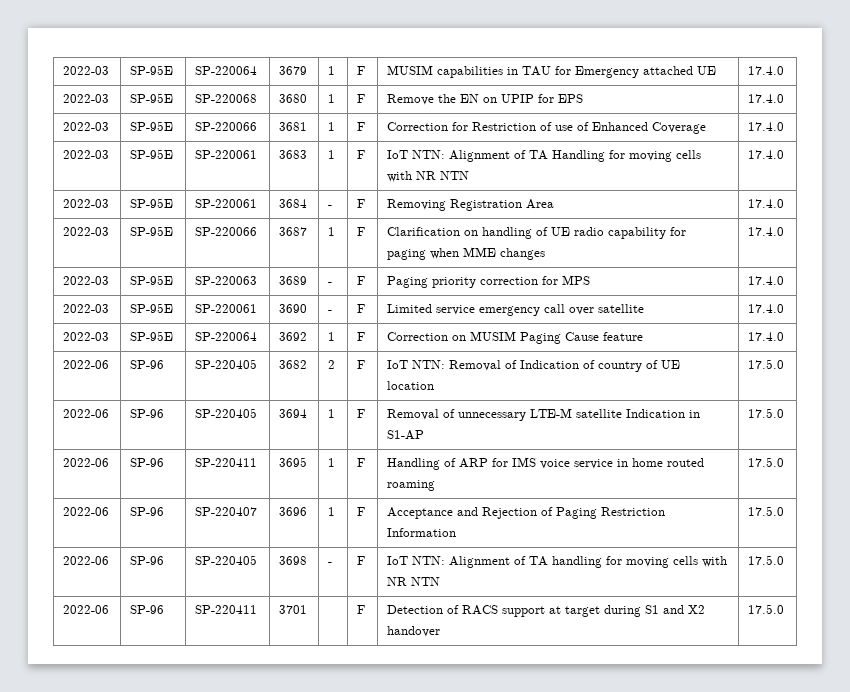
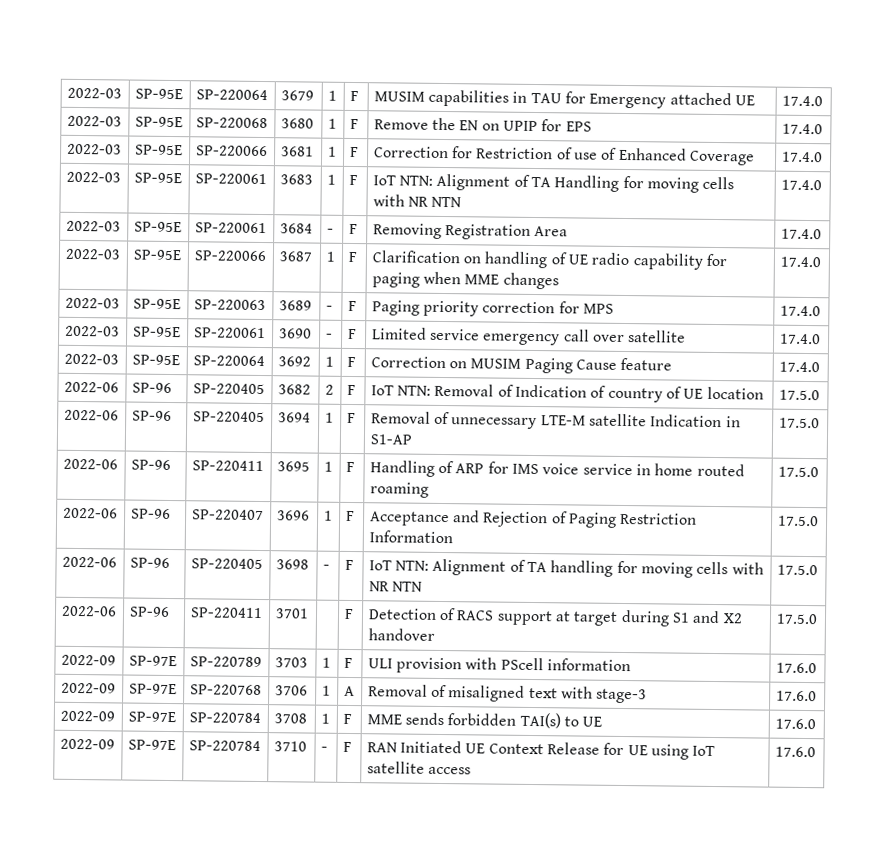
+ 2022-09 | SP-97E | SP-220789 | 3703 | 1 | F | ULI provision with PScell information | 17.6.0
+ 2022-09 | SP-97E | SP-220768 | 3706 | 1 | A | Removal of misaligned text with stage-3 | 17.6.0
+ 2022-09 | SP-97E | SP-220784 | 3708 | 1 | F | MME sends forbidden TAI(s) to UE | 17.6.0
+ 2022-09 | SP-97E | SP-220784 | 3710 | - | F | RAN Initiated UE Context Release for UE using IoT satellite access | 17.6.0

